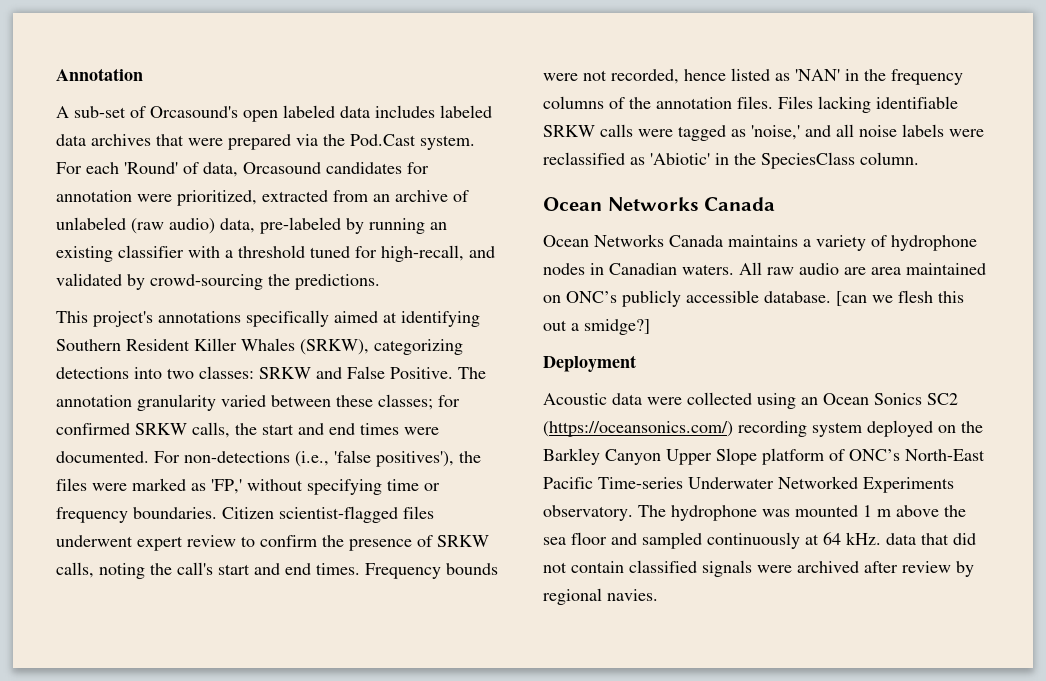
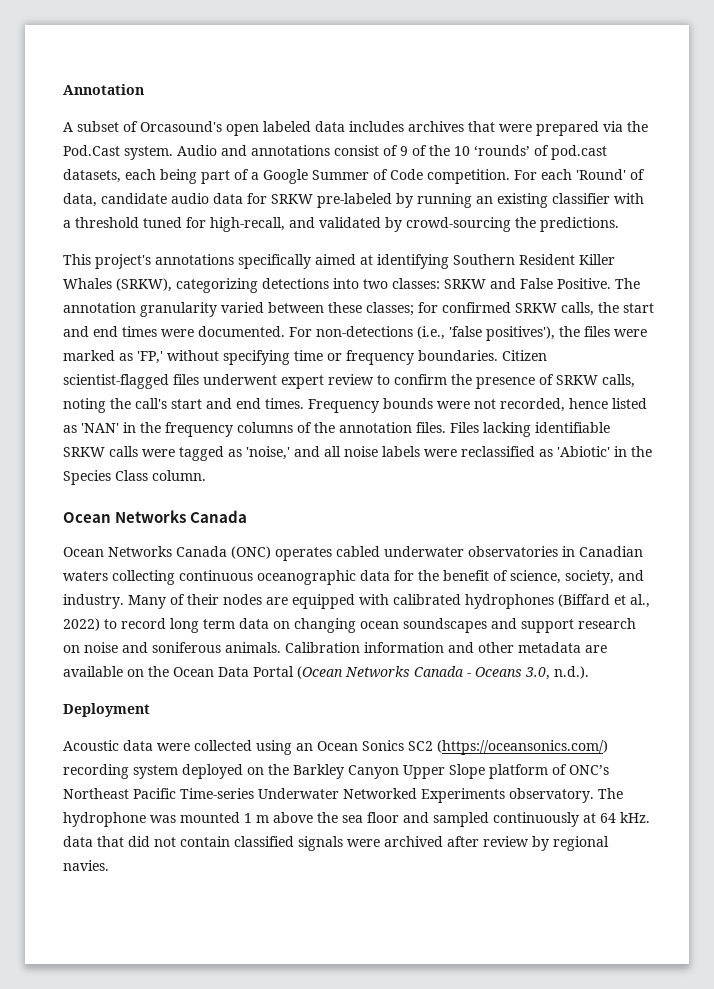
- A sub-set of Orcasound's open labeled data includes labeled data archives that were prepared via the Pod.Cast system.
+ A subset of Orcasound's open labeled data includes archives that were prepared via the Pod.Cast system.
+ Audio and annotations consist of 9 of the 10 ‘rounds’ of pod.cast datasets, each being part of a Google Summer of Code competition.
- For each 'Round' of data, Orcasound candidates for annotation were prioritized, extracted from an archive of unlabeled (raw audio) data, pre-labeled by running an existing classifier with a threshold tuned for high-recall, and validated by crowd-sourcing the predictions.
+ For each 'Round' of data, candidate audio data for SRKW pre-labeled by running an existing classifier with a threshold tuned for high-recall, and validated by crowd-sourcing the predictions.
- Files lacking identifiable SRKW calls were tagged as 'noise,' and all noise labels were reclassified as 'Abiotic' in the SpeciesClass column.
+ Files lacking identifiable SRKW calls were tagged as 'noise,' and all noise labels were reclassified as 'Abiotic' in the Species Class column.
- Ocean Networks Canada maintains a variety of hydrophone nodes in Canadian waters. All raw audio are area maintained on ONC’s publicly accessible database. [can we flesh this out a smidge?]
+ Ocean Networks Canada (ONC) operates cabled underwater observatories in Canadian waters collecting continuous oceanographic data for the benefit of science, society, and industry. Many of their nodes are equipped with calibrated hydrophones (Biffard et al., 2022) to record long term data on changing ocean soundscapes and support research on noise and soniferous animals. Calibration information and other metadata are available on the Ocean Data Portal (Ocean Networks Canada - Oceans 3.0, n.d.).
- Acoustic data were collected using an Ocean Sonics SC2 (https://oceansonics.com/) recording system deployed on the Barkley Canyon Upper Slope platform of ONC’s North-East Pacific Time-series Underwater Networked Experiments observatory.
+ Acoustic data were collected using an Ocean Sonics SC2 (https://oceansonics.com/) recording system deployed on the Barkley Canyon Upper Slope platform of ONC’s Northeast Pacific Time-series Underwater Networked Experiments observatory.

